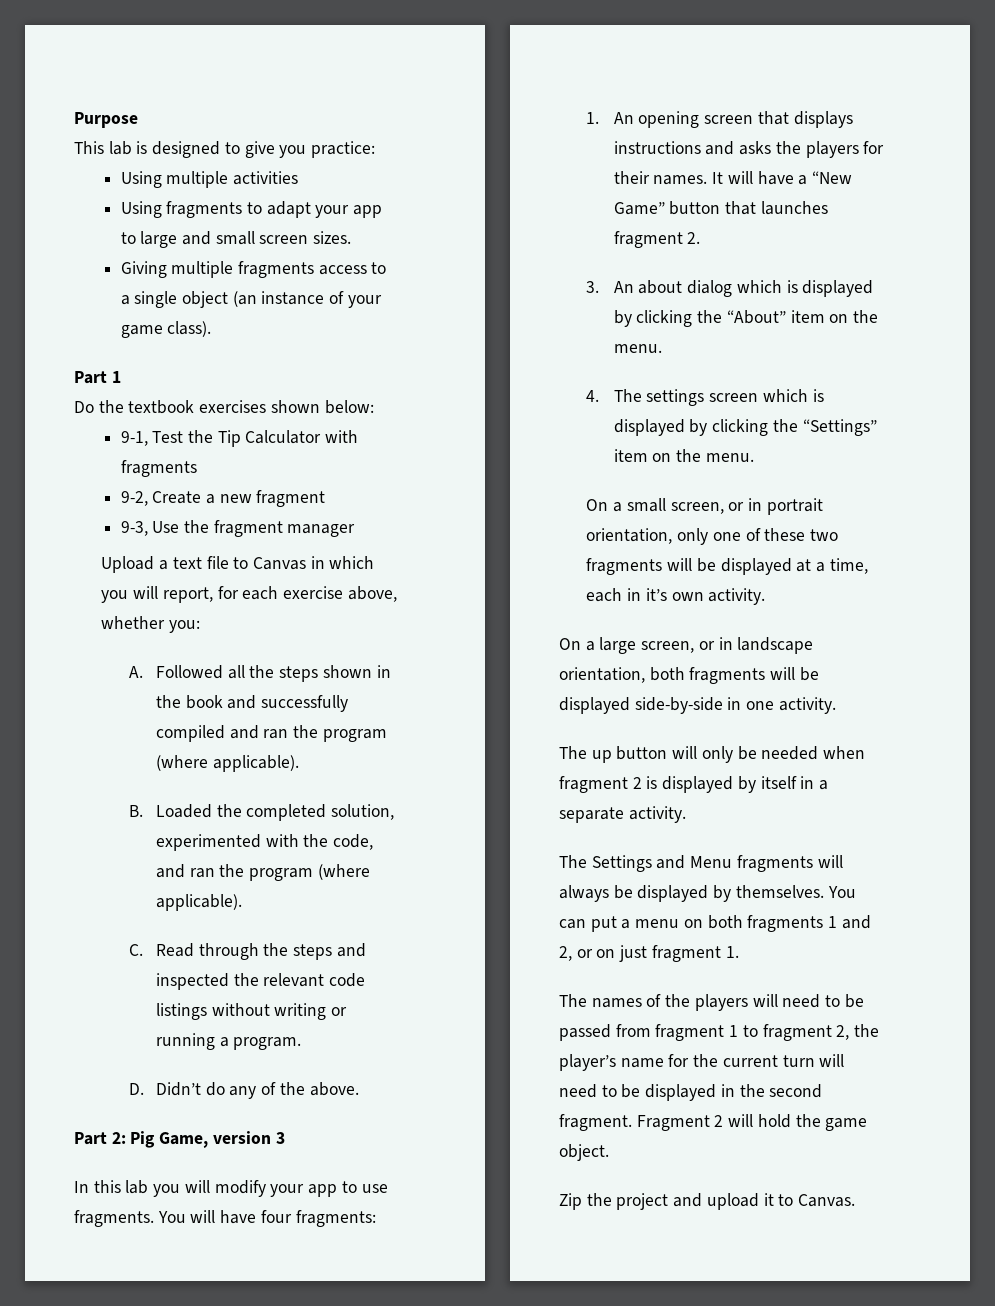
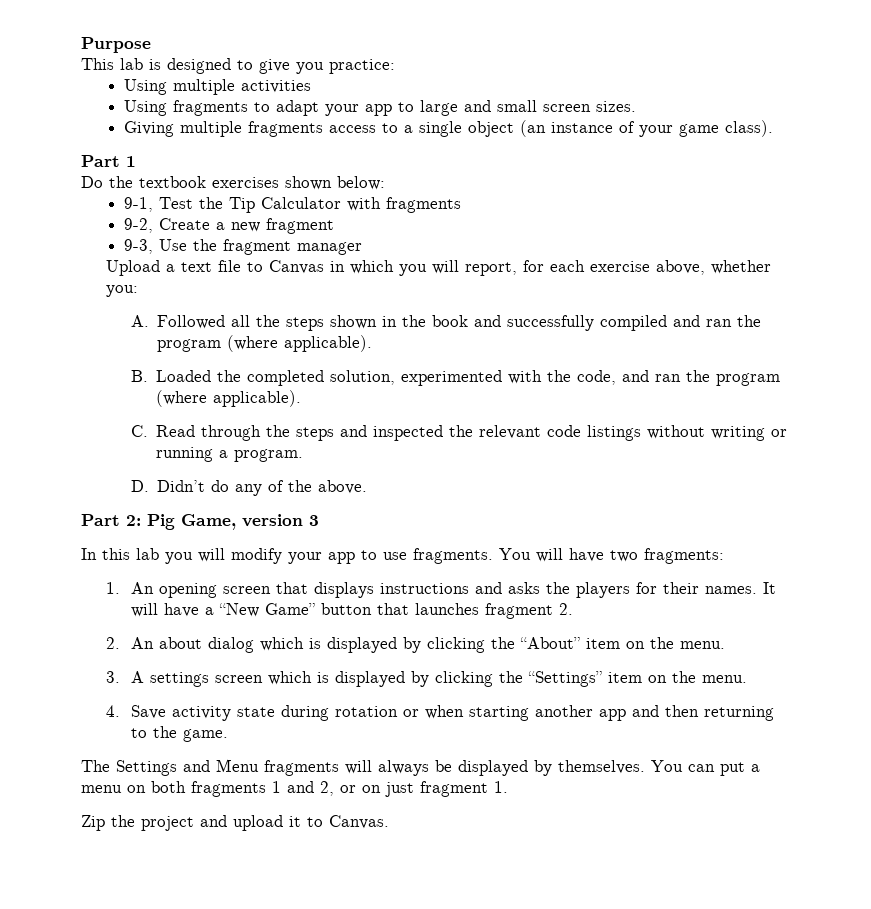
- You will have four fragments:
+ You will have two fragments:
- 3. An about dialog which is displayed by clicking the “About” item on the menu.
+ 2. An about dialog which is displayed by clicking the “About” item on the menu.
- 4. The settings screen which is displayed by clicking the “Settings” item on the menu.
+ 3. A settings screen which is displayed by clicking the “Settings” item on the menu.
- On a small screen, or in portrait orientation, only one of these two fragments will be displayed at a time, each in it’s own activity.
- On a large screen, or in landscape orientation, both fragments will be displayed side-by-side in one activity.
- The up button will only be needed when fragment 2 is displayed by itself in a separate activity.
+ 4. Save activity state during rotation or when starting another app and then returning to the game.
- The names of the players will need to be passed from fragment 1 to fragment 2, the player’s name for the current turn will need to be displayed in the second fragment. Fragment 2 will hold the game object.

